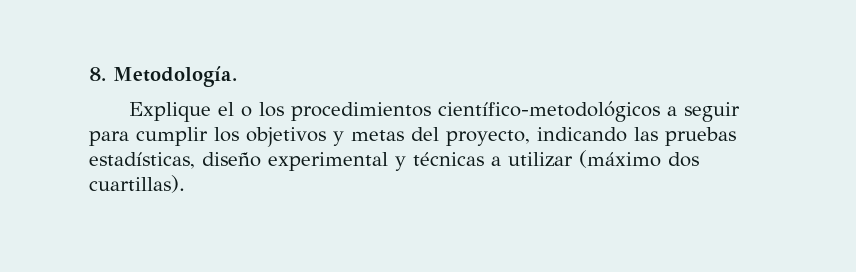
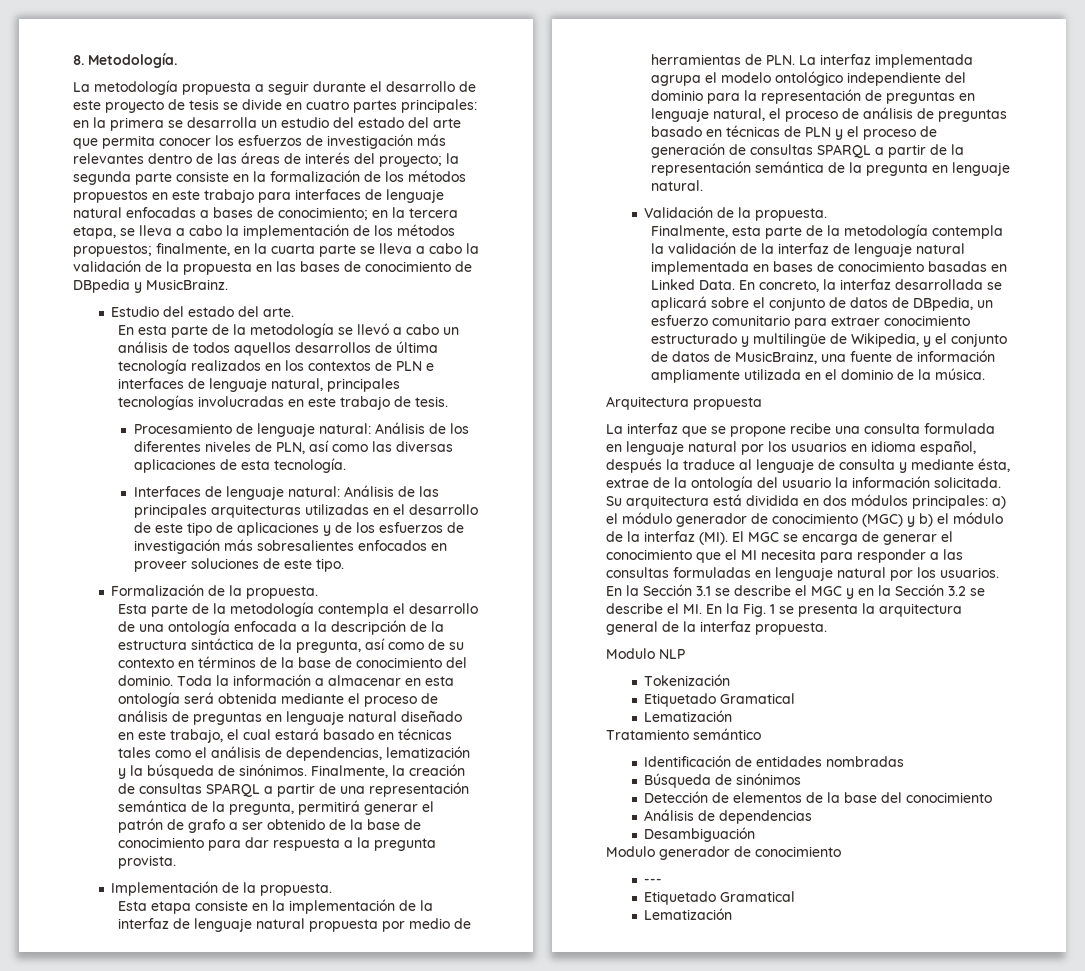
- Explique el o los procedimientos científico-metodológicos a seguir para cumplir los objetivos y metas del proyecto, indicando las pruebas estadísticas, diseño experimental y técnicas a utilizar (máximo dos cuartillas).
+ La metodología propuesta a seguir durante el desarrollo de este proyecto de tesis se divide en cuatro partes principales: en la primera se desarrolla un estudio del estado del arte que permita conocer los esfuerzos de investigación más relevantes dentro de las áreas de interés del proyecto; la segunda parte consiste en la formalización de los métodos propuestos en este trabajo para interfaces de lenguaje natural enfocadas a bases de conocimiento; en la tercera etapa, se lleva a cabo la implementación de los métodos propuestos; finalmente, en la cuarta parte se lleva a cabo la validación de la propuesta en las bases de conocimiento de DBpedia y MusicBrainz.
+ Estudio del estado del arte.
+ En esta parte de la metodología se llevó a cabo un análisis de todos aquellos desarrollos de última tecnología realizados en los contextos de PLN e interfaces de lenguaje natural, principales tecnologías involucradas en este trabajo de tesis.
+ Procesamiento de lenguaje natural: Análisis de los diferentes niveles de PLN, así como las diversas aplicaciones de esta tecnología.
+ Interfaces de lenguaje natural: Análisis de las principales arquitecturas utilizadas en el desarrollo de este tipo de aplicaciones y de los esfuerzos de investigación más sobresalientes enfocados en proveer soluciones de este tipo.
+ Formalización de la propuesta.
+ Esta parte de la metodología contempla el desarrollo de una ontología enfocada a la descripción de la estructura sintáctica de la pregunta, así como de su contexto en términos de la base de conocimiento del dominio. Toda la información a almacenar en esta ontología será obtenida mediante el proceso de análisis de preguntas en lenguaje natural diseñado en este trabajo, el cual estará basado en técnicas tales como el análisis de dependencias, lematización y la búsqueda de sinónimos. Finalmente, la creación de consultas SPARQL a partir de una representación semántica de la pregunta, permitirá generar el patrón de grafo a ser obtenido de la base de conocimiento para dar respuesta a la pregunta provista.
+ Implementación de la propuesta.
+ Esta etapa consiste en la implementación de la interfaz de lenguaje natural propuesta por medio de herramientas de PLN. La interfaz implementada agrupa el modelo ontológico independiente del dominio para la representación de preguntas en lenguaje natural, el proceso de análisis de preguntas basado en técnicas de PLN y el proceso de generación de consultas SPARQL a partir de la representación semántica de la pregunta en lenguaje natural.
+ Validación de la propuesta.
+ Finalmente, esta parte de la metodología contempla la validación de la interfaz de lenguaje natural implementada en bases de conocimiento basadas en Linked Data. En concreto, la interfaz desarrollada se aplicará sobre el conjunto de datos de DBpedia, un esfuerzo comunitario para extraer conocimiento estructurado y multilingüe de Wikipedia, y el conjunto de datos de MusicBrainz, una fuente de información ampliamente utilizada en el dominio de la música.
+ Arquitectura propuesta
+ La interfaz que se propone recibe una consulta formulada en lenguaje natural por los usuarios en idioma español, después la traduce al lenguaje de consulta y mediante ésta, extrae de la ontología del usuario la información solicitada. Su arquitectura está dividida en dos módulos principales: a) el módulo generador de conocimiento (MGC) y b) el módulo de la interfaz (MI). El MGC se encarga de generar el conocimiento que el MI necesita para responder a las consultas formuladas en lenguaje natural por los usuarios. En la Sección 3.1 se describe el MGC y en la Sección 3.2 se describe el MI. En la Fig. 1 se presenta la arquitectura general de la interfaz propuesta.
+ Modulo NLP
+ Tokenización
+ Etiquetado Gramatical
+ Lematización
+ Tratamiento semántico
+ Identificación de entidades nombradas
+ Búsqueda de sinónimos
+ Detección de elementos de la base del conocimiento
+ Análisis de dependencias
+ Desambiguación
+ Modulo generador de conocimiento
+ ---
+ Etiquetado Gramatical
+ Lematización

